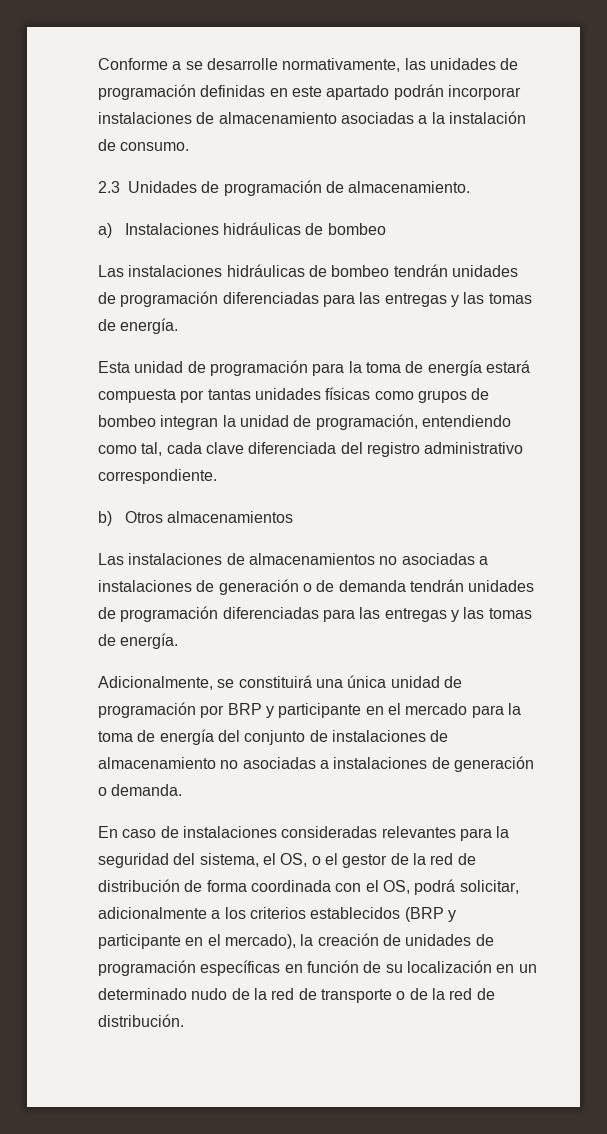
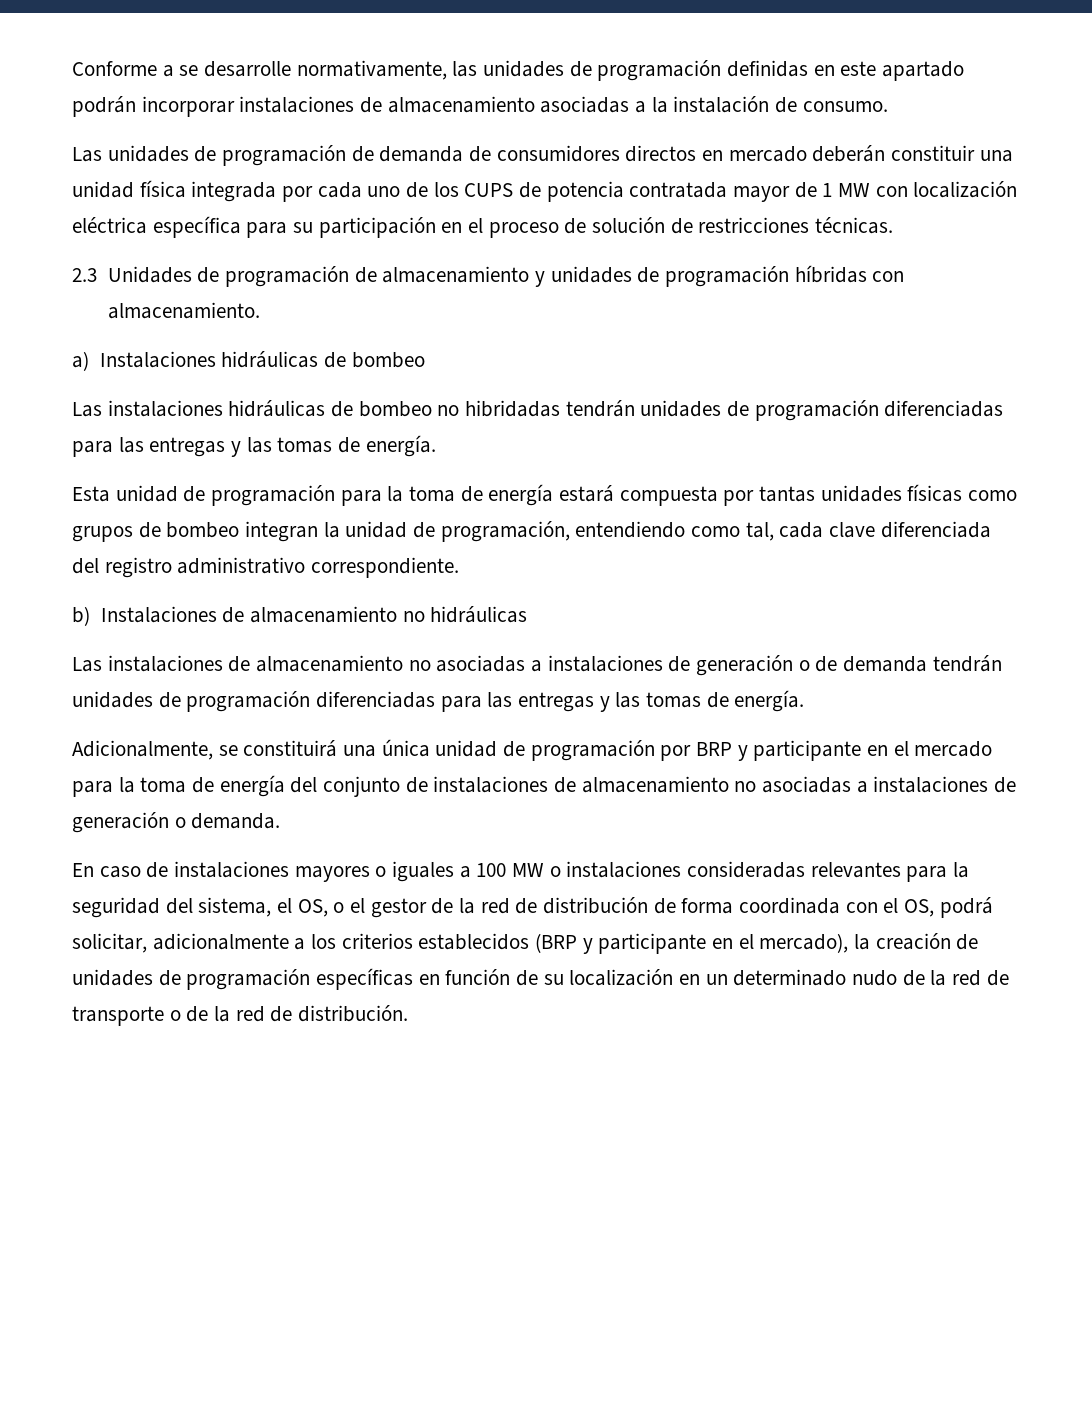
+ Las unidades de programación de demanda de consumidores directos en mercado deberán constituir una unidad física integrada por cada uno de los CUPS de potencia contratada mayor de 1 MW con localización eléctrica específica para su participación en el proceso de solución de restricciones técnicas.
- 2.3 Unidades de programación de almacenamiento.
+ 2.3 Unidades de programación de almacenamiento y unidades de programación híbridas con almacenamiento.
- Las instalaciones hidráulicas de bombeo tendrán unidades de programación diferenciadas para las entregas y las tomas de energía.
+ Las instalaciones hidráulicas de bombeo no hibridadas tendrán unidades de programación diferenciadas para las entregas y las tomas de energía.
- b) Otros almacenamientos
+ b) Instalaciones de almacenamiento no hidráulicas
- Las instalaciones de almacenamientos no asociadas a instalaciones de generación o de demanda tendrán unidades de programación diferenciadas para las entregas y las tomas de energía.
+ Las instalaciones de almacenamiento no asociadas a instalaciones de generación o de demanda tendrán unidades de programación diferenciadas para las entregas y las tomas de energía.
- En caso de instalaciones consideradas relevantes para la seguridad del sistema, el OS, o el gestor de la red de distribución de forma coordinada con el OS, podrá solicitar, adicionalmente a los criterios establecidos (BRP y participante en el mercado), la creación de unidades de programación específicas en función de su localización en un determinado nudo de la red de transporte o de la red de distribución.
+ En caso de instalaciones mayores o iguales a 100 MW o instalaciones consideradas relevantes para la seguridad del sistema, el OS, o el gestor de la red de distribución de forma coordinada con el OS, podrá solicitar, adicionalmente a los criterios establecidos (BRP y participante en el mercado), la creación de unidades de programación específicas en función de su localización en un determinado nudo de la red de transporte o de la red de distribución.

